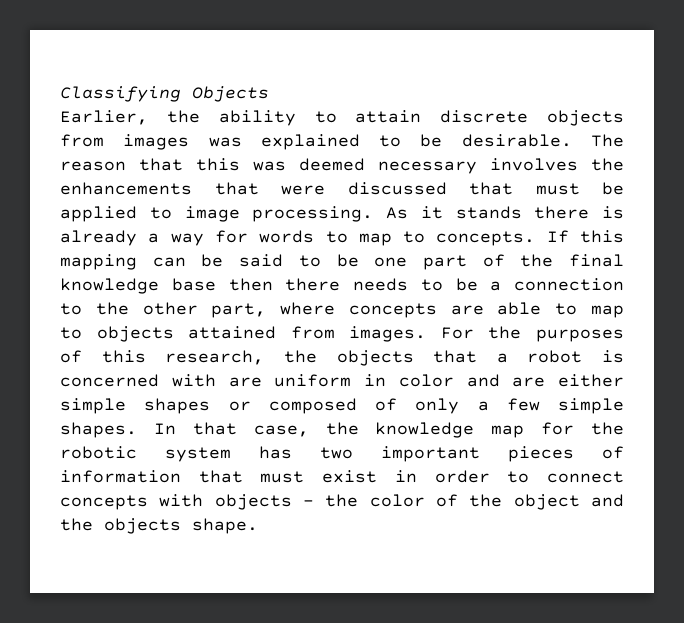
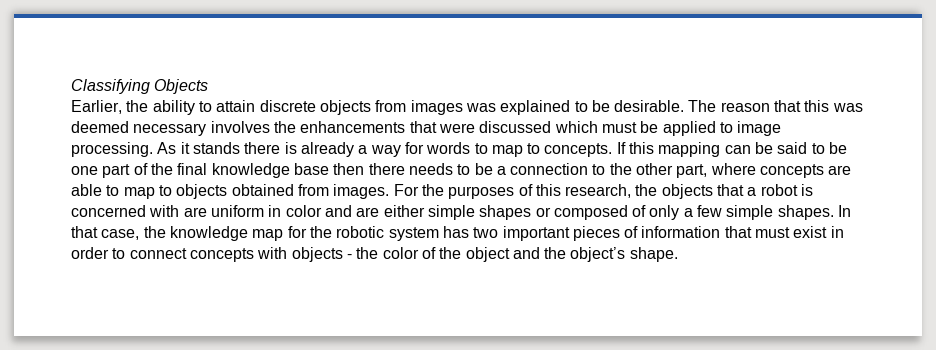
- The reason that this was deemed necessary involves the enhancements that were discussed that must be applied to image processing.
+ The reason that this was deemed necessary involves the enhancements that were discussed which must be applied to image processing.
- If this mapping can be said to be one part of the final knowledge base then there needs to be a connection to the other part, where concepts are able to map to objects attained from images.
+ If this mapping can be said to be one part of the final knowledge base then there needs to be a connection to the other part, where concepts are able to map to objects obtained from images.
- In that case, the knowledge map for the robotic system has two important pieces of information that must exist in order to connect concepts with objects - the color of the object and the objects shape.
+ In that case, the knowledge map for the robotic system has two important pieces of information that must exist in order to connect concepts with objects - the color of the object and the object’s shape.

